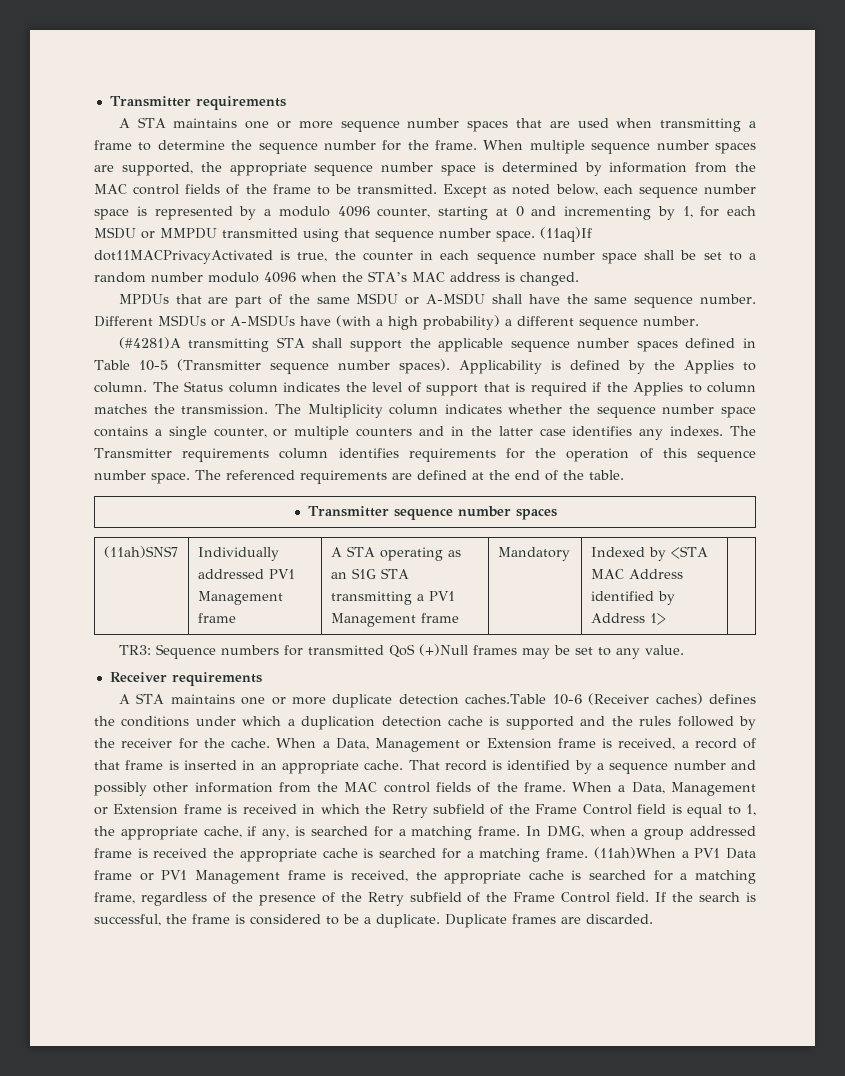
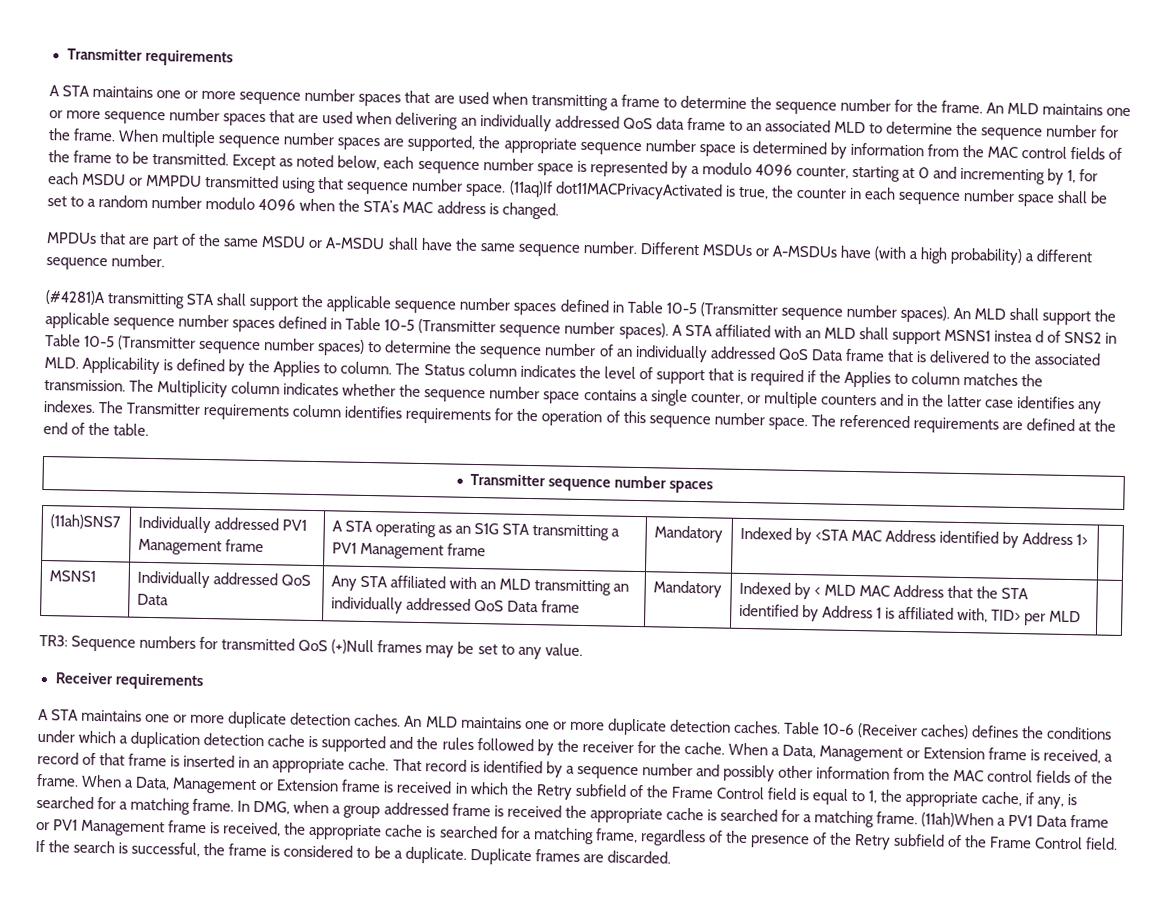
+ An MLD maintains one or more sequence number spaces that are used when delivering an individually addressed QoS data frame to an associated MLD to determine the sequence number for the frame.
- Applicability is defined by the Applies to column.
+ An MLD shall support the applicable sequence number spaces defined in Table 10-5 (Transmitter sequence number spaces). A STA affiliated with an MLD shall support MSNS1 instea d of SNS2 in Table 10-5 (Transmitter sequence number spaces) to determine the sequence number of an individually addressed QoS Data frame that is delivered to the associated MLD. Applicability is defined by the Applies to column.
+ MSNS1 | Individually addressed QoS Data | Any STA affiliated with an MLD transmitting an individually addressed QoS Data frame | Mandatory | Indexed by < MLD MAC Address that the STA identified by Address 1 is affiliated with, TID> per MLD |
- A STA maintains one or more duplicate detection caches.Table 10-6 (Receiver caches) defines the conditions under which a duplication detection cache is supported and the rules followed by the receiver for the cache.
+ A STA maintains one or more duplicate detection caches. An MLD maintains one or more duplicate detection caches. Table 10-6 (Receiver caches) defines the conditions under which a duplication detection cache is supported and the rules followed by the receiver for the cache.

